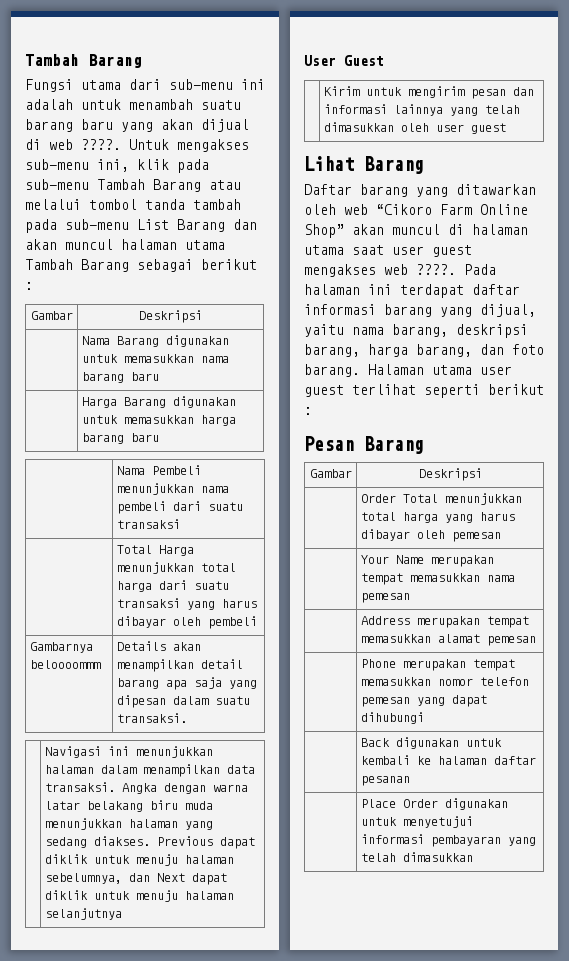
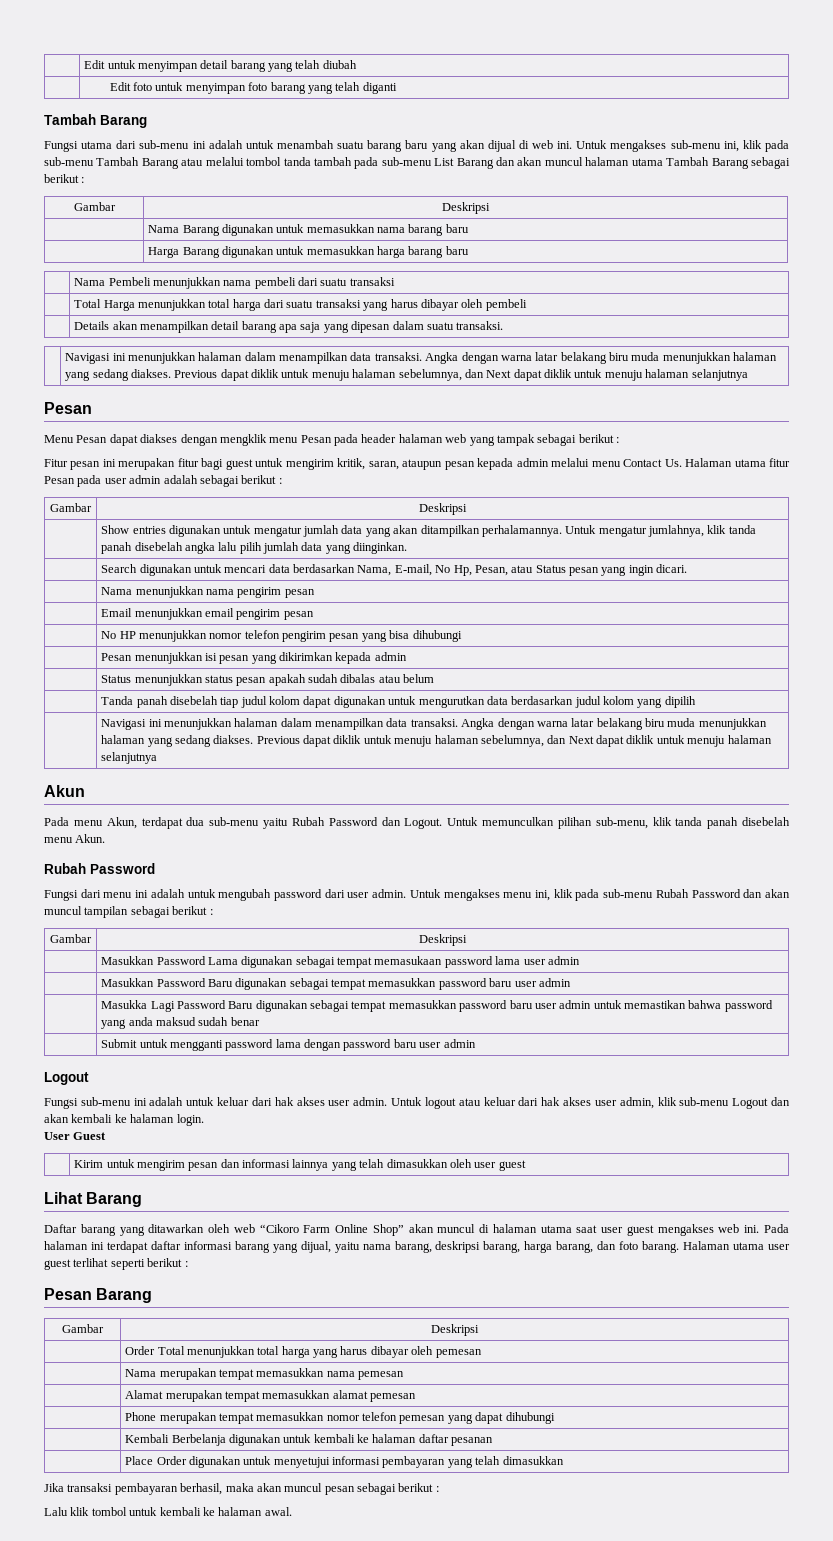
+ | Edit untuk menyimpan detail barang yang telah diubah
+ | Edit foto untuk menyimpan foto barang yang telah diganti
- Fungsi utama dari sub-menu ini adalah untuk menambah suatu barang baru yang akan dijual di web ????.
+ Fungsi utama dari sub-menu ini adalah untuk menambah suatu barang baru yang akan dijual di web ini.
- Gambarnya beloooommm | Details akan menampilkan detail barang apa saja yang dipesan dalam suatu transaksi.
+ | Details akan menampilkan detail barang apa saja yang dipesan dalam suatu transaksi.
  | Navigasi ini menunjukkan halaman dalam menampilkan data transaksi. Angka dengan warna latar belakang biru muda menunjukkan halaman yang sedang diakses. Previous dapat diklik untuk menuju halaman sebelumnya, dan Next dapat diklik untuk menuju halaman selanjutnya
+ Pesan
+ Menu Pesan dapat diakses dengan mengklik menu Pesan pada header halaman web yang tampak sebagai berikut :
+ Fitur pesan ini merupakan fitur bagi guest untuk mengirim kritik, saran, ataupun pesan kepada admin melalui menu Contact Us. Halaman utama fitur Pesan pada user admin adalah sebagai berikut :
+ Gambar | Deskripsi
+ | Show entries digunakan untuk mengatur jumlah data yang akan ditampilkan perhalamannya. Untuk mengatur jumlahnya, klik tanda panah disebelah angka lalu pilih jumlah data yang diinginkan.
+ | Search digunakan untuk mencari data berdasarkan Nama, E-mail, No Hp, Pesan, atau Status pesan yang ingin dicari.
+ | Nama menunjukkan nama pengirim pesan
+ | Email menunjukkan email pengirim pesan
+ | No HP menunjukkan nomor telefon pengirim pesan yang bisa dihubungi
+ | Pesan menunjukkan isi pesan yang dikirimkan kepada admin
+ | Status menunjukkan status pesan apakah sudah dibalas atau belum
+ | Tanda panah disebelah tiap judul kolom dapat digunakan untuk mengurutkan data berdasarkan judul kolom yang dipilih
+ | Navigasi ini menunjukkan halaman dalam menampilkan data transaksi. Angka dengan warna latar belakang biru muda menunjukkan halaman yang sedang diakses. Previous dapat diklik untuk menuju halaman sebelumnya, dan Next dapat diklik untuk menuju halaman selanjutnya
+ Akun
+ Pada menu Akun, terdapat dua sub-menu yaitu Rubah Password dan Logout. Untuk memunculkan pilihan sub-menu, klik tanda panah disebelah menu Akun.
+ Rubah Password
+ Fungsi dari menu ini adalah untuk mengubah password dari user admin. Untuk mengakses menu ini, klik pada sub-menu Rubah Password dan akan muncul tampilan sebagai berikut :
+ Gambar | Deskripsi
+ | Masukkan Password Lama digunakan sebagai tempat memasukaan password lama user admin
+ | Masukkan Password Baru digunakan sebagai tempat memasukkan password baru user admin
+ | Masukka Lagi Password Baru digunakan sebagai tempat memasukkan password baru user admin untuk memastikan bahwa password yang anda maksud sudah benar
+ | Submit untuk mengganti password lama dengan password baru user admin
+ Logout
+ Fungsi sub-menu ini adalah untuk keluar dari hak akses user admin. Untuk logout atau keluar dari hak akses user admin, klik sub-menu Logout dan akan kembali ke halaman login.
- Daftar barang yang ditawarkan oleh web “Cikoro Farm Online Shop” akan muncul di halaman utama saat user guest mengakses web ????.
+ Daftar barang yang ditawarkan oleh web “Cikoro Farm Online Shop” akan muncul di halaman utama saat user guest mengakses web ini.
- | Your Name merupakan tempat memasukkan nama pemesan
+ | Nama merupakan tempat memasukkan nama pemesan
- | Address merupakan tempat memasukkan alamat pemesan
+ | Alamat merupakan tempat memasukkan alamat pemesan
- | Back digunakan untuk kembali ke halaman daftar pesanan
+ | Kembali Berbelanja digunakan untuk kembali ke halaman daftar pesanan
+ Jika transaksi pembayaran berhasil, maka akan muncul pesan sebagai berikut :
+ Lalu klik tombol untuk kembali ke halaman awal.

